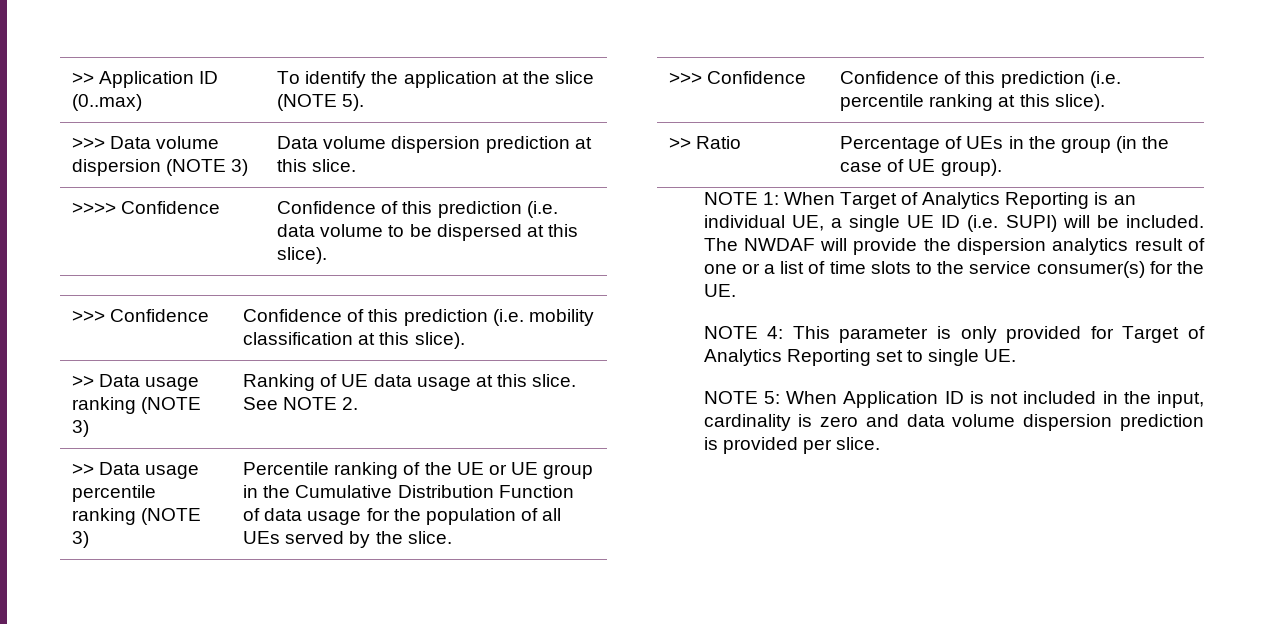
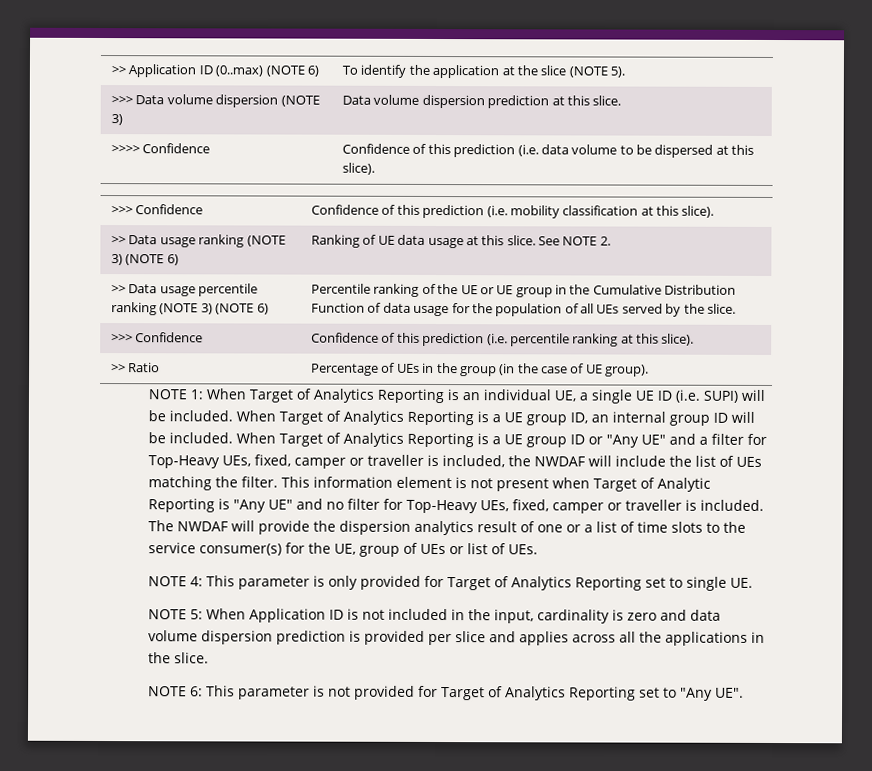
- >> Application ID (0..max) | To identify the application at the slice (NOTE 5).
+ >> Application ID (0..max) (NOTE 6) | To identify the application at the slice (NOTE 5).
- >> Data usage ranking (NOTE 3) | Ranking of UE data usage at this slice. See NOTE 2.
+ >> Data usage ranking (NOTE 3) (NOTE 6) | Ranking of UE data usage at this slice. See NOTE 2.
- >> Data usage percentile ranking (NOTE 3) | Percentile ranking of the UE or UE group in the Cumulative Distribution Function of data usage for the population of all UEs served by the slice.
+ >> Data usage percentile ranking (NOTE 3) (NOTE 6) | Percentile ranking of the UE or UE group in the Cumulative Distribution Function of data usage for the population of all UEs served by the slice.
+ When Target of Analytics Reporting is a UE group ID, an internal group ID will be included. When Target of Analytics Reporting is a UE group ID or "Any UE" and a filter for Top-Heavy UEs, fixed, camper or traveller is included, the NWDAF will include the list of UEs matching the filter. This information element is not present when Target of Analytic Reporting is "Any UE" and no filter for Top-Heavy UEs, fixed, camper or traveller is included.
- The NWDAF will provide the dispersion analytics result of one or a list of time slots to the service consumer(s) for the UE.
+ The NWDAF will provide the dispersion analytics result of one or a list of time slots to the service consumer(s) for the UE, group of UEs or list of UEs.
- NOTE 5: When Application ID is not included in the input, cardinality is zero and data volume dispersion prediction is provided per slice.
+ NOTE 5: When Application ID is not included in the input, cardinality is zero and data volume dispersion prediction is provided per slice and applies across all the applications in the slice.
+ NOTE 6: This parameter is not provided for Target of Analytics Reporting set to "Any UE".

